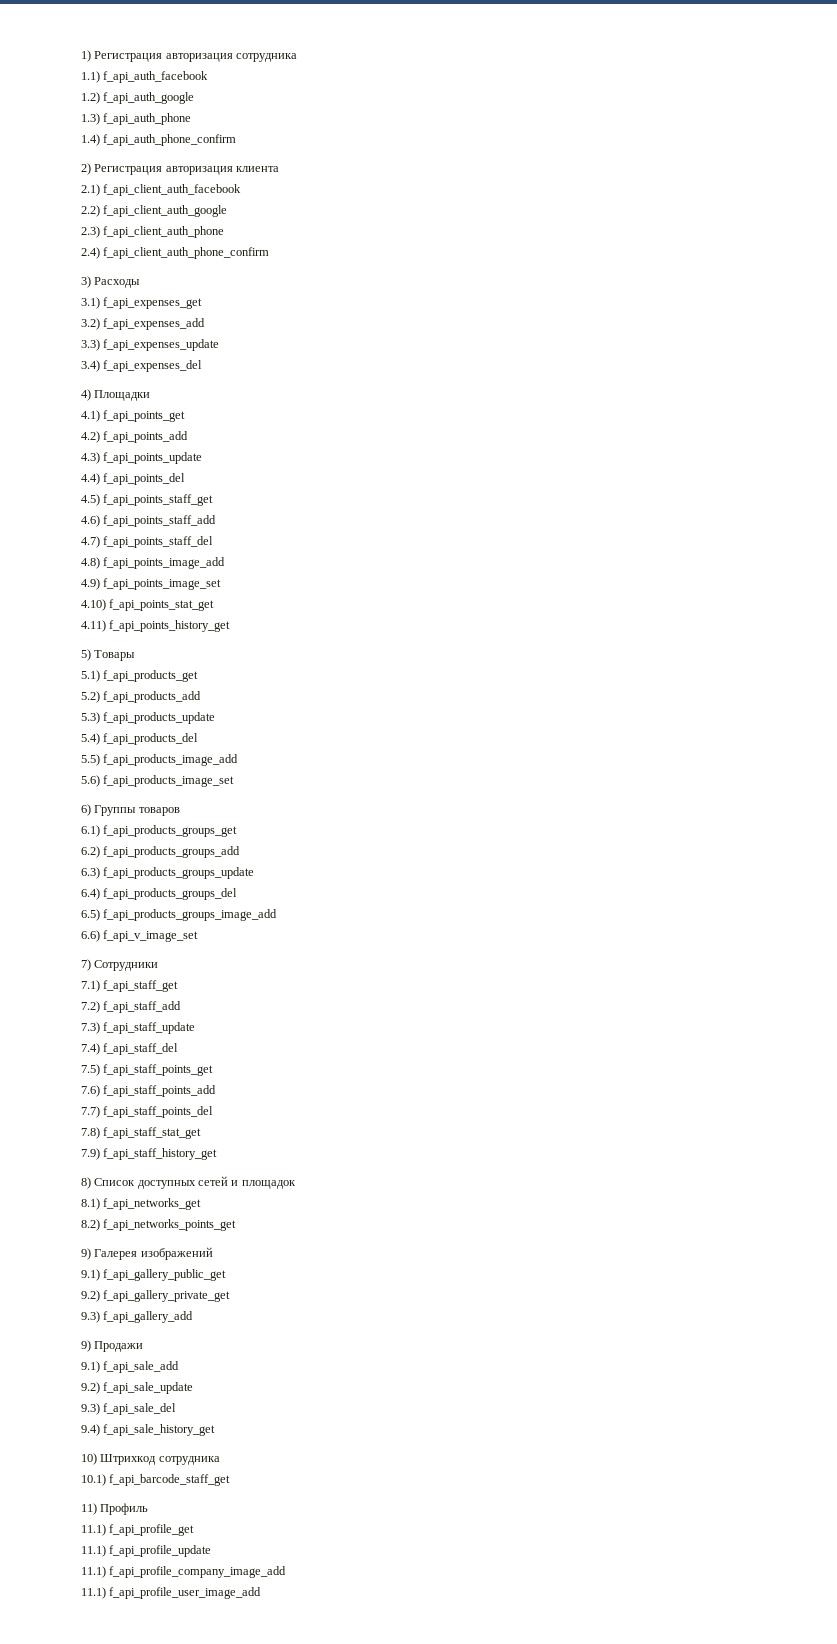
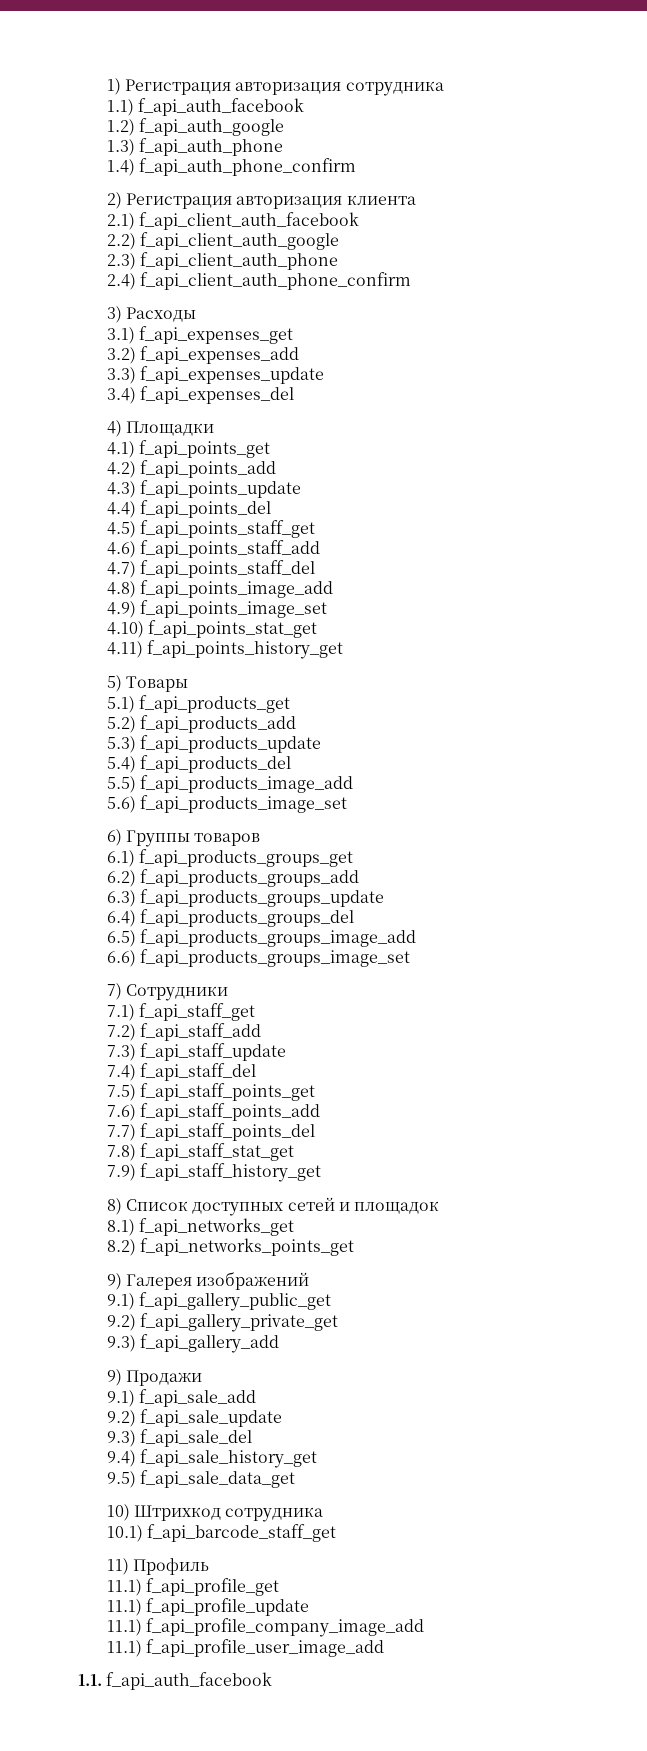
- 6.6) f_api_v_image_set
+ 6.6) f_api_products_groups_image_set
+ 9.5) f_api_sale_data_get
+ 1.1. f_api_auth_facebook

